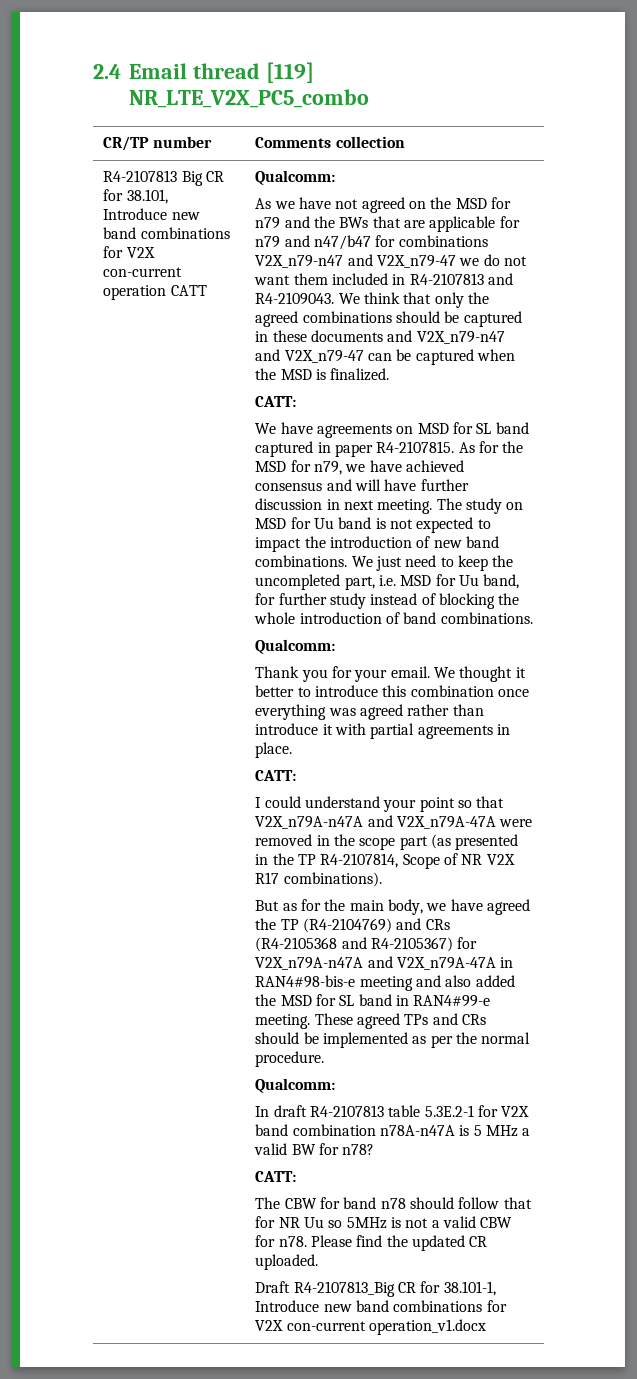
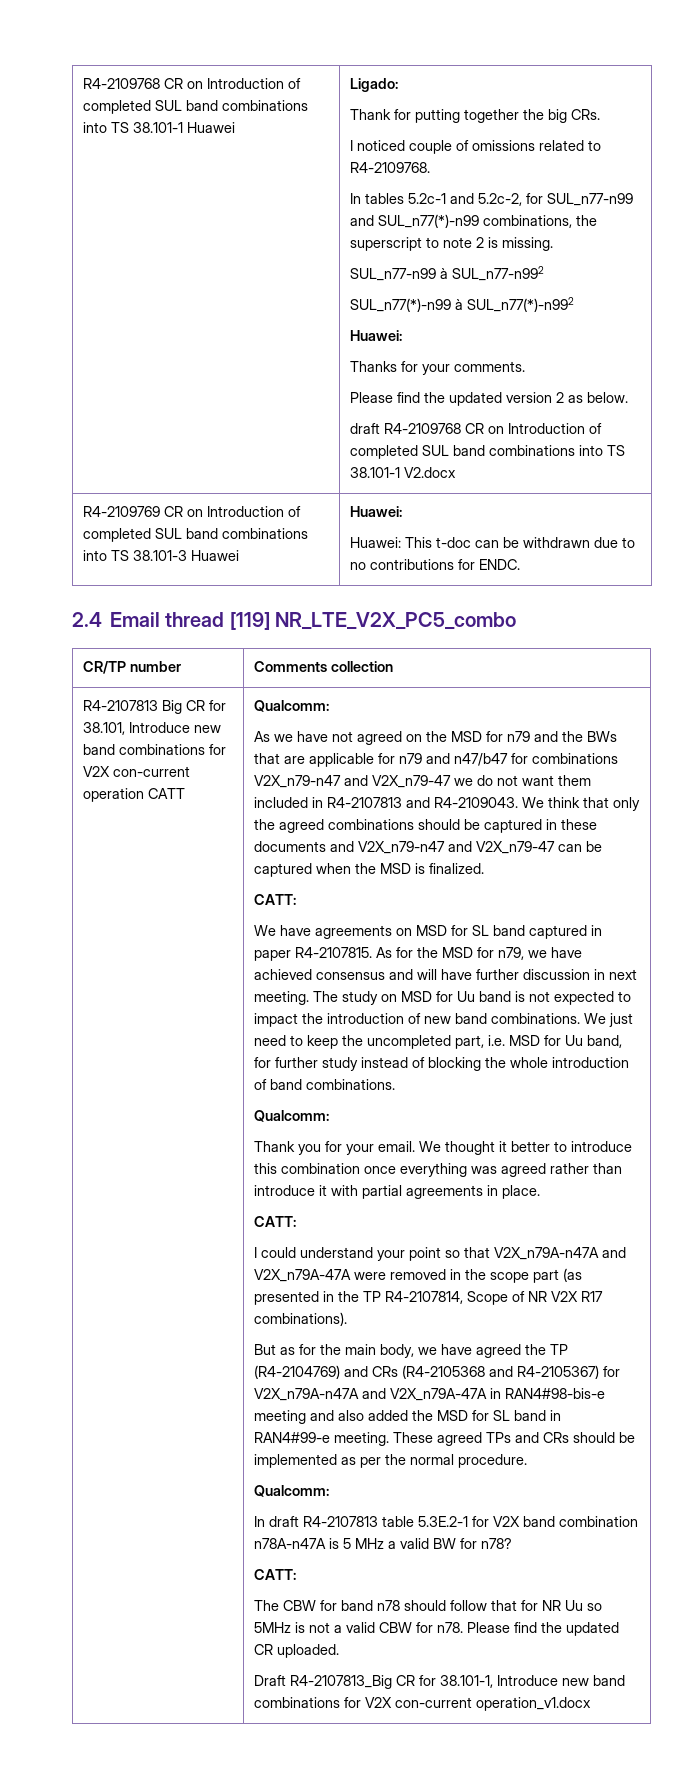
+ R4-2109768 CR on Introduction of completed SUL band combinations into TS 38.101-1 Huawei | Ligado:
+ Thank for putting together the big CRs.
+ I noticed couple of omissions related to R4-2109768.
+ In tables 5.2c-1 and 5.2c-2, for SUL_n77-n99 and SUL_n77(*)-n99 combinations, the superscript to note 2 is missing.
+ SUL_n77-n99 à SUL_n77-n992
+ SUL_n77(*)-n99 à SUL_n77(*)-n992
+ Huawei:
+ Thanks for your comments.
+ Please find the updated version 2 as below.
+ draft R4-2109768 CR on Introduction of completed SUL band combinations into TS 38.101-1 V2.docx
+ R4-2109769 CR on Introduction of completed SUL band combinations into TS 38.101-3 Huawei | Huawei:
+ Huawei: This t-doc can be withdrawn due to no contributions for ENDC.

